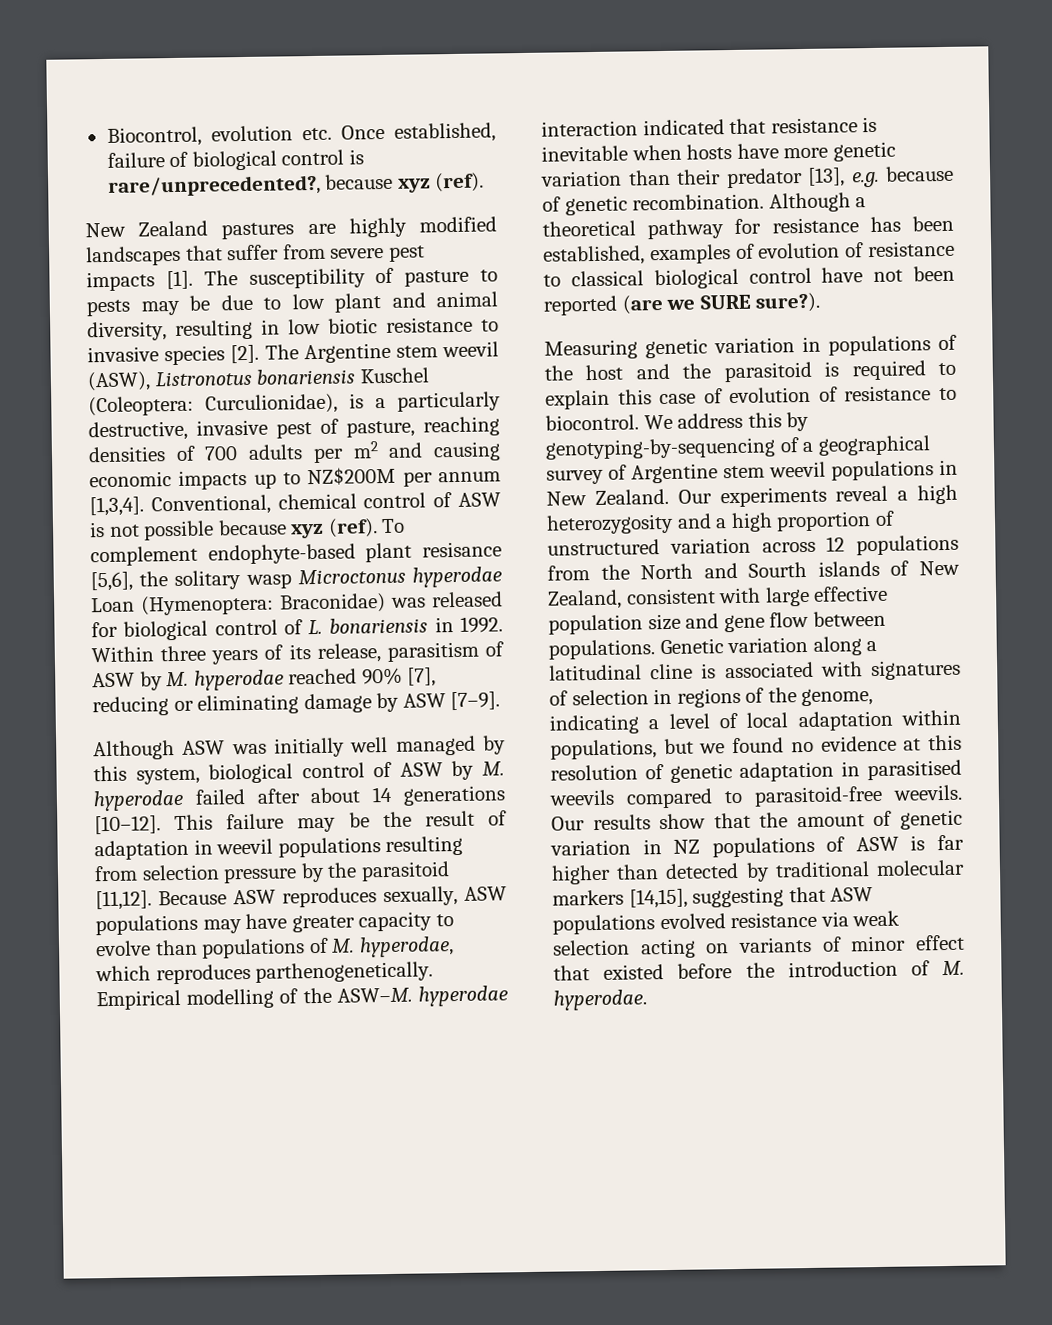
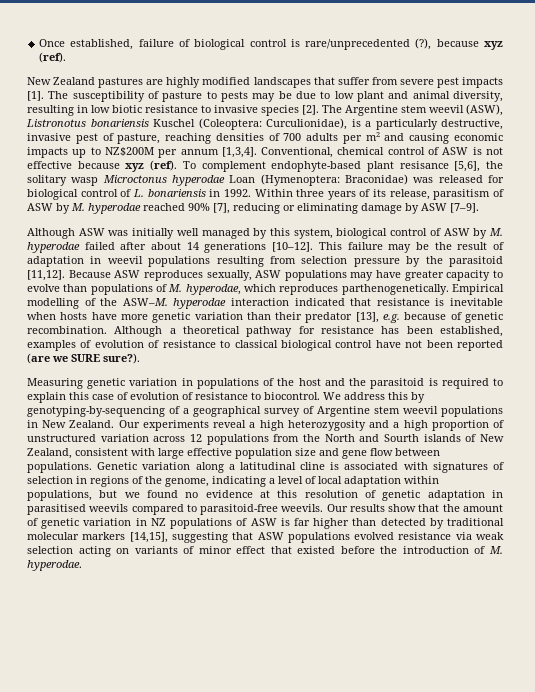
- Biocontrol, evolution etc. Once established, failure of biological control is rare/unprecedented?, because xyz (ref).
+ Once established, failure of biological control is rare/unprecedented (?), because xyz (ref).
- Conventional, chemical control of ASW is not possible because xyz (ref).
+ Conventional, chemical control of ASW is not effective because xyz (ref).

